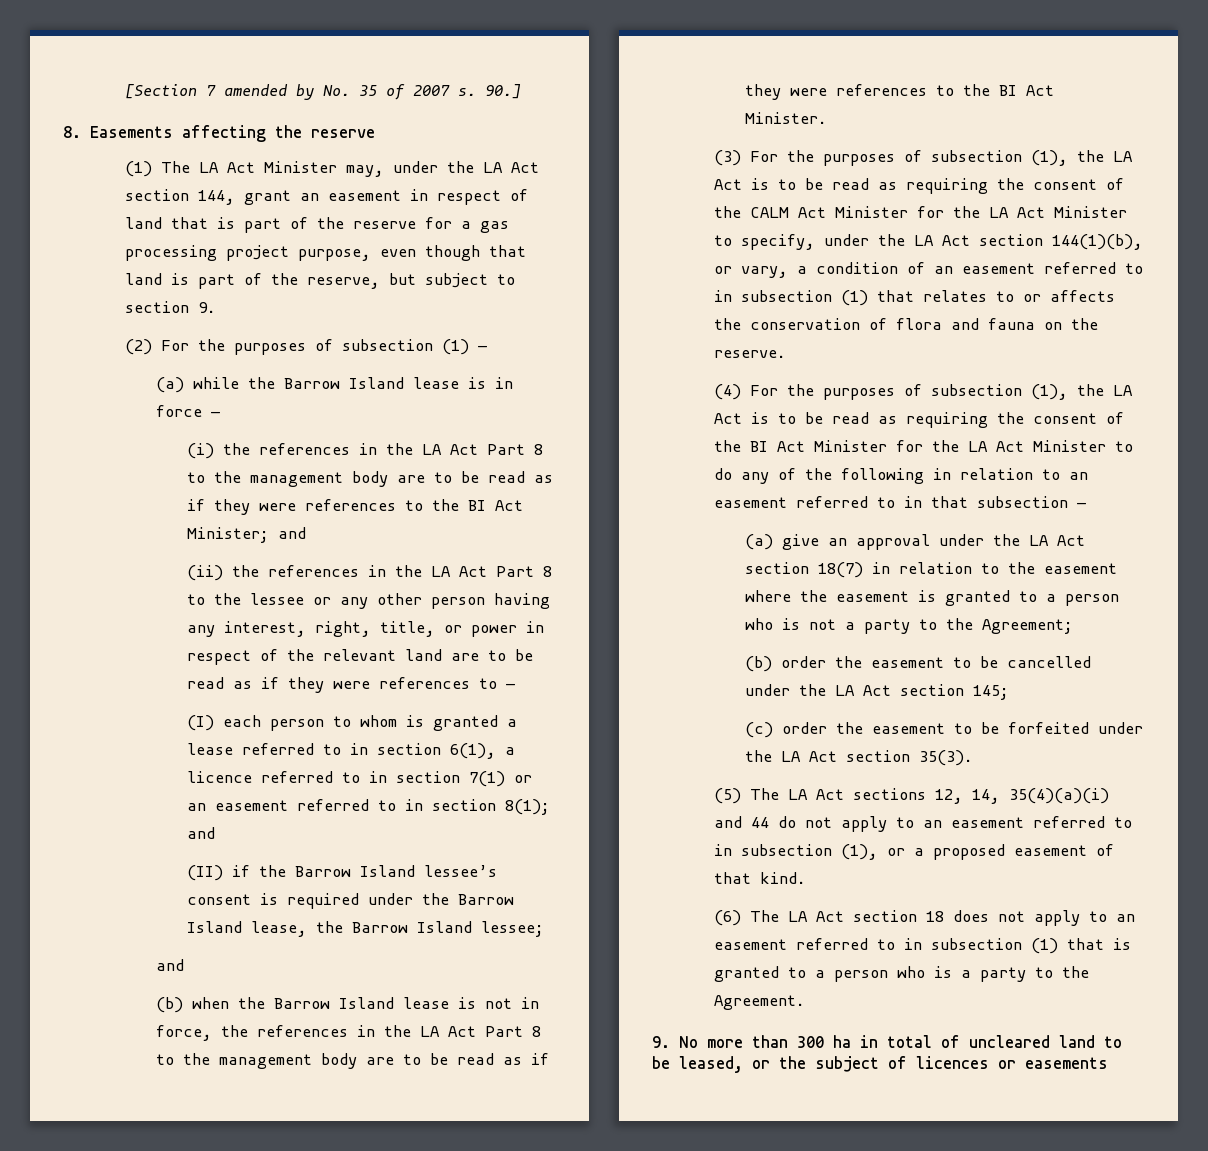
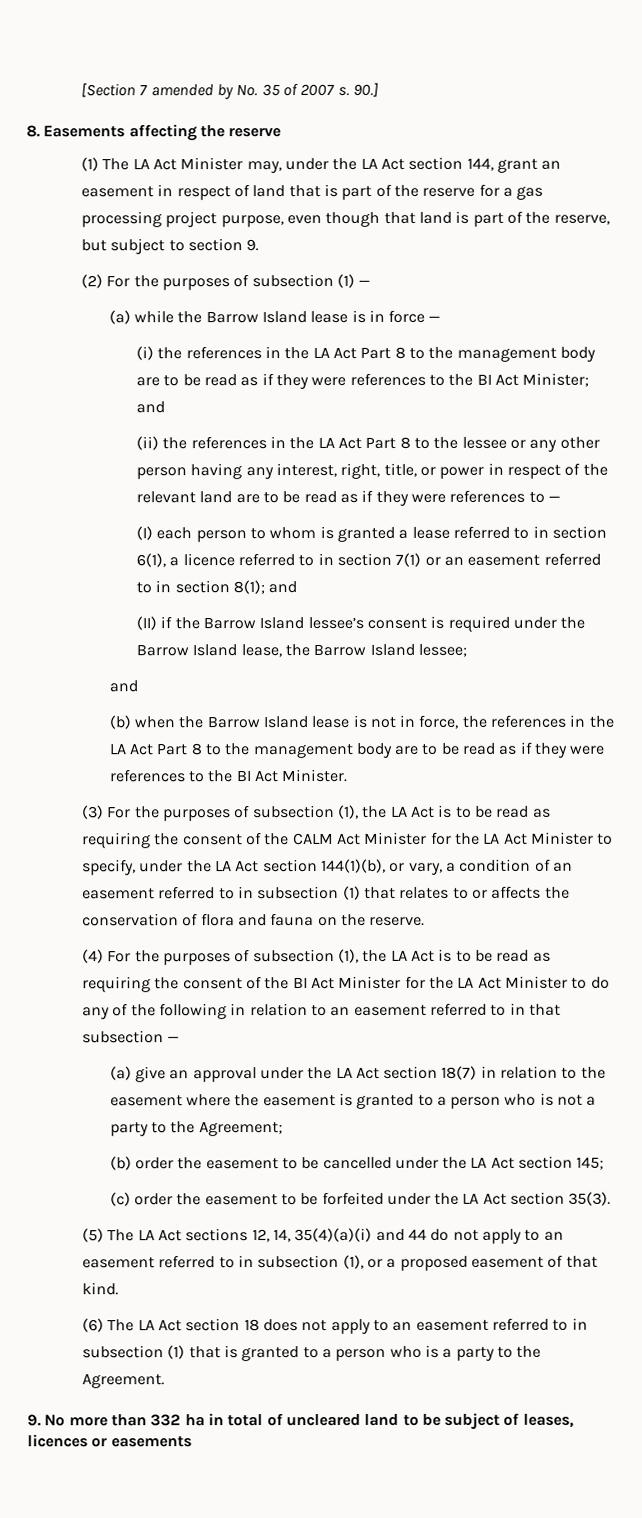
- 9. No more than 300 ha in total of uncleared land to be leased, or the subject of licences or easements
+ 9. No more than 332 ha in total of uncleared land to be subject of leases, licences or easements

